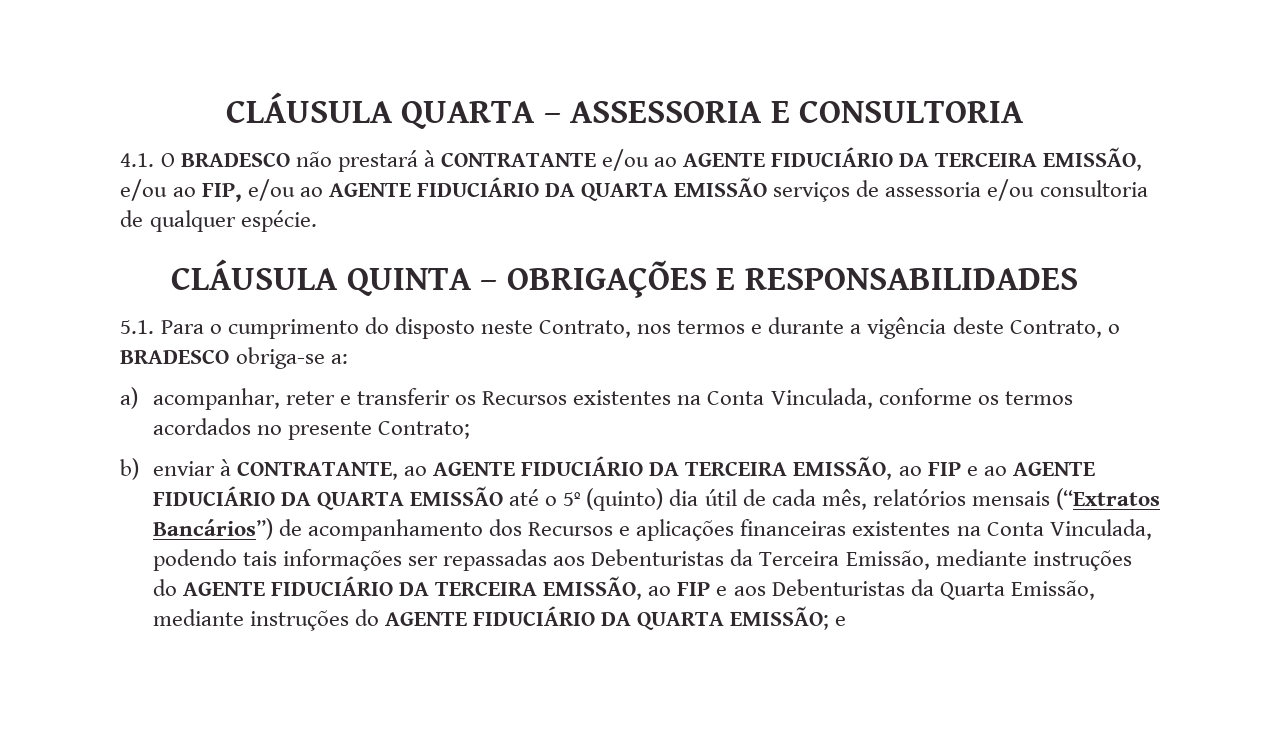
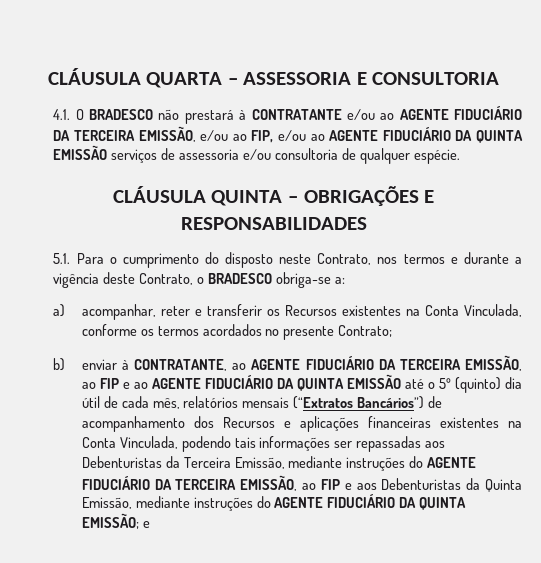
- 4.1. O BRADESCO não prestará à CONTRATANTE e/ou ao AGENTE FIDUCIÁRIO DA TERCEIRA EMISSÃO, e/ou ao FIP, e/ou ao AGENTE FIDUCIÁRIO DA QUARTA EMISSÃO serviços de assessoria e/ou consultoria de qualquer espécie.
+ 4.1. O BRADESCO não prestará à CONTRATANTE e/ou ao AGENTE FIDUCIÁRIO DA TERCEIRA EMISSÃO, e/ou ao FIP, e/ou ao AGENTE FIDUCIÁRIO DA QUINTA EMISSÃO serviços de assessoria e/ou consultoria de qualquer espécie.
- b) enviar à CONTRATANTE, ao AGENTE FIDUCIÁRIO DA TERCEIRA EMISSÃO, ao FIP e ao AGENTE FIDUCIÁRIO DA QUARTA EMISSÃO até o 5º (quinto) dia útil de cada mês, relatórios mensais (“Extratos Bancários”) de acompanhamento dos Recursos e aplicações financeiras existentes na Conta Vinculada, podendo tais informações ser repassadas aos Debenturistas da Terceira Emissão, mediante instruções do AGENTE FIDUCIÁRIO DA TERCEIRA EMISSÃO, ao FIP e aos Debenturistas da Quarta Emissão, mediante instruções do AGENTE FIDUCIÁRIO DA QUARTA EMISSÃO;
+ b) enviar à CONTRATANTE, ao AGENTE FIDUCIÁRIO DA TERCEIRA EMISSÃO, ao FIP e ao AGENTE FIDUCIÁRIO DA QUINTA EMISSÃO até o 5º (quinto) dia útil de cada mês, relatórios mensais (“Extratos Bancários”) de acompanhamento dos Recursos e aplicações financeiras existentes na Conta Vinculada, podendo tais informações ser repassadas aos Debenturistas da Terceira Emissão, mediante instruções do AGENTE FIDUCIÁRIO DA TERCEIRA EMISSÃO, ao FIP e aos Debenturistas da Quinta Emissão, mediante instruções do AGENTE FIDUCIÁRIO DA QUINTA EMISSÃO;

